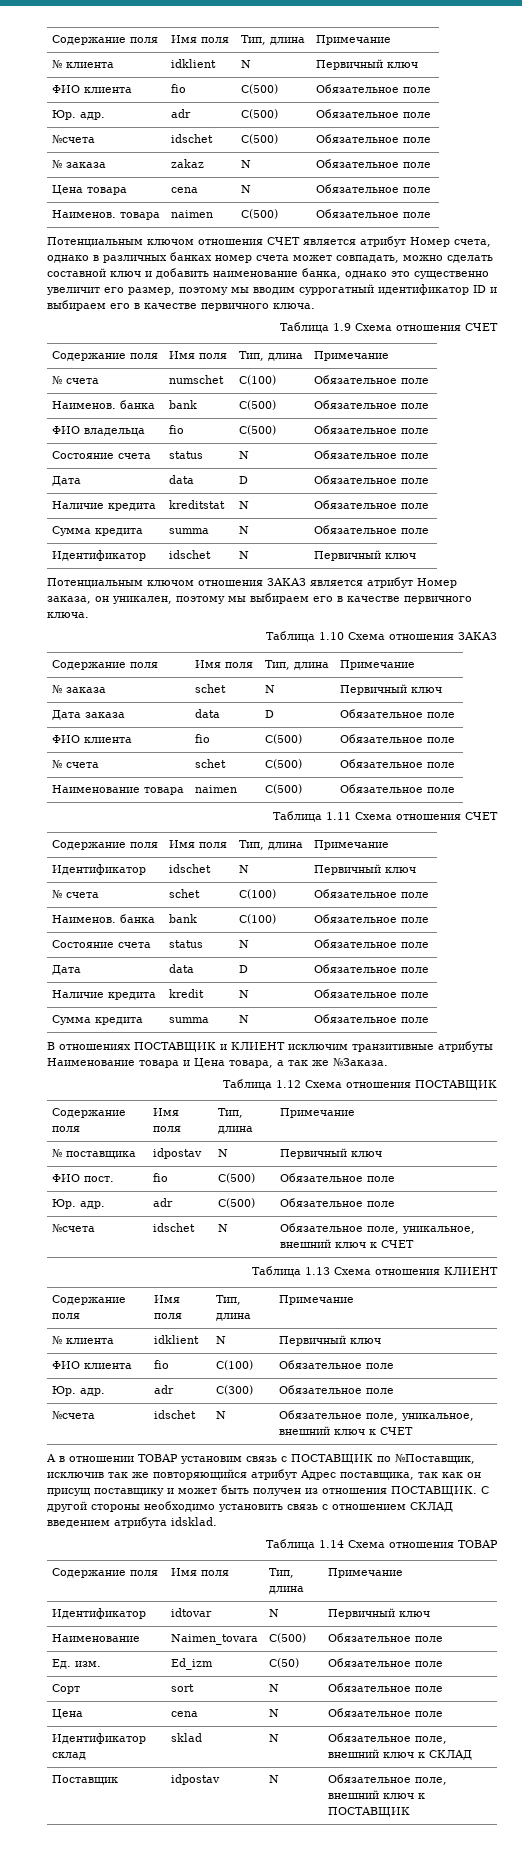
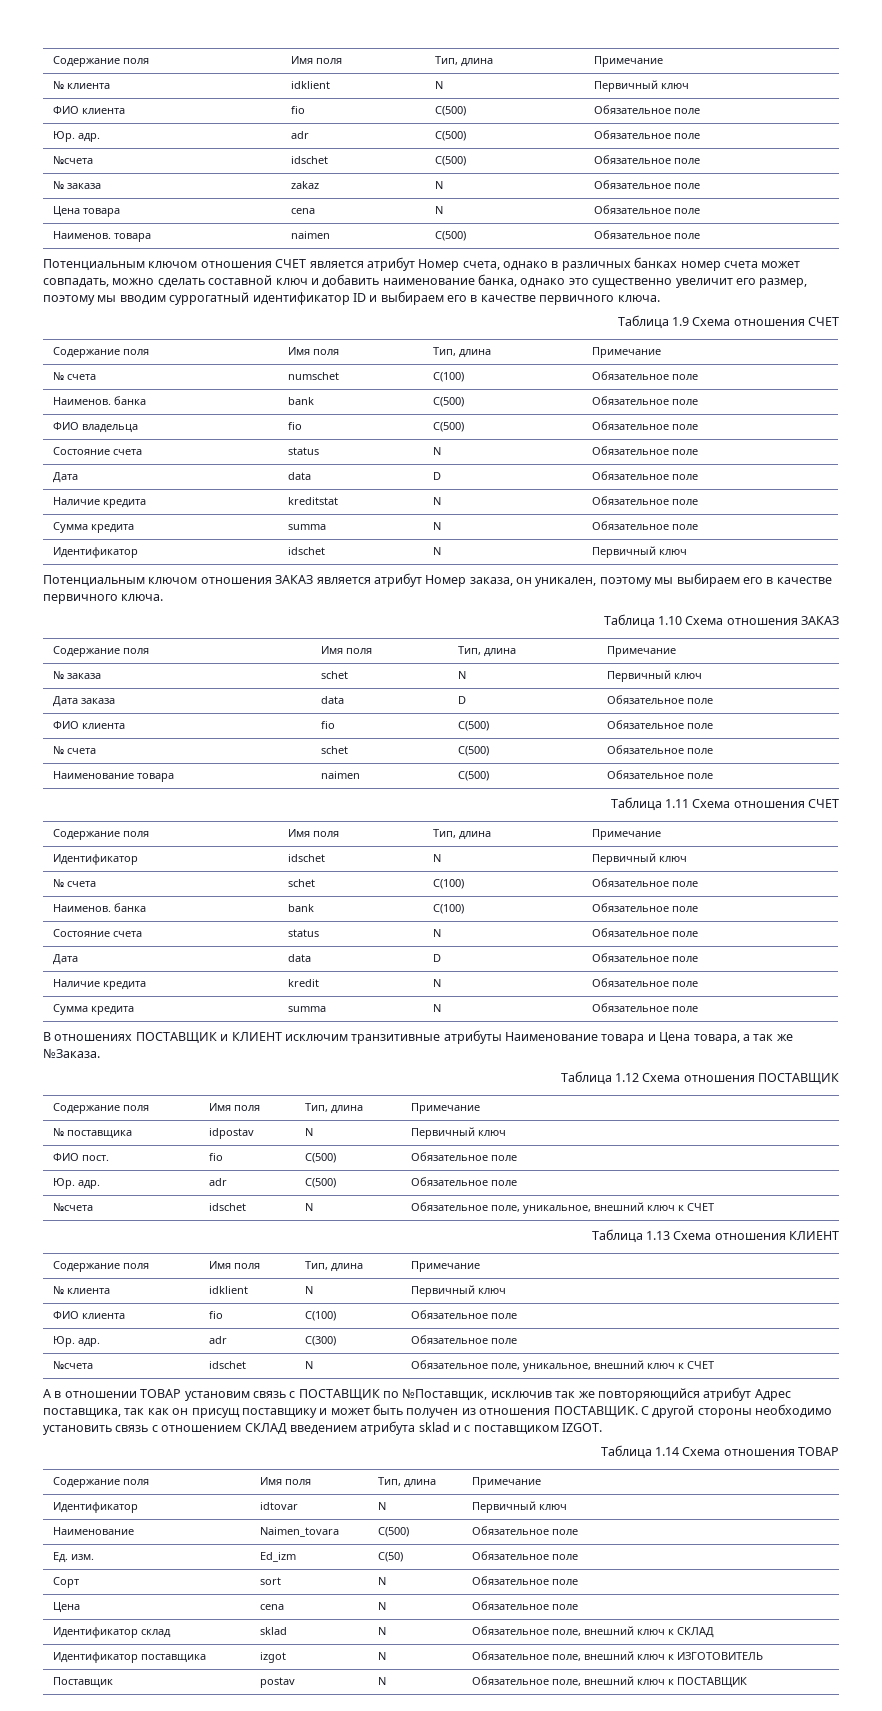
- С другой стороны необходимо установить связь с отношением СКЛАД введением атрибута idsklad.
+ С другой стороны необходимо установить связь с отношением СКЛАД введением атрибута sklad и с поставщиком IZGOT.
+ Идентификатор поставщика | izgot | N | Обязательное поле, внешний ключ к ИЗГОТОВИТЕЛЬ
- Поставщик | idpostav | N | Обязательное поле, внешний ключ к ПОСТАВЩИК
+ Поставщик | postav | N | Обязательное поле, внешний ключ к ПОСТАВЩИК

